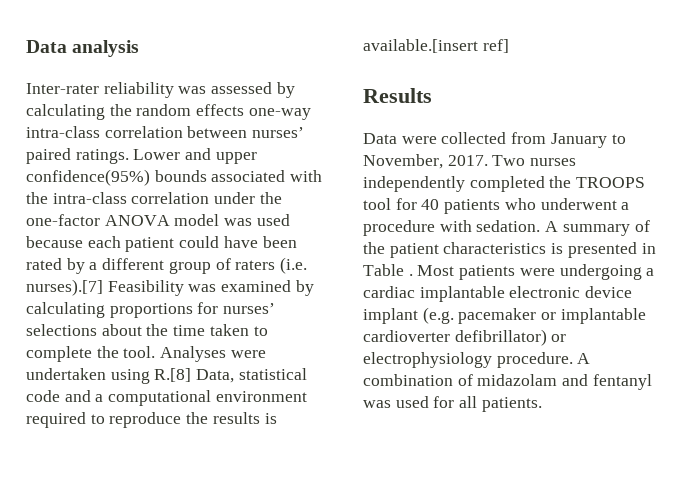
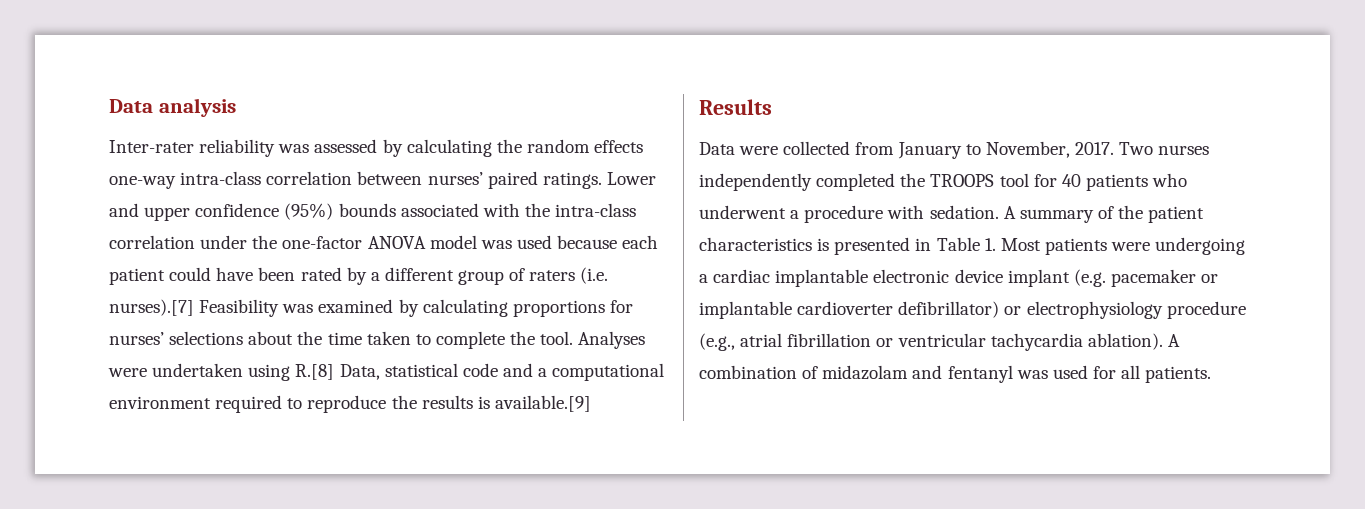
- Lower and upper confidence(95%) bounds associated with the intra-class correlation under the one-factor ANOVA model was used because each patient could have been rated by a different group of raters (i.e. nurses).[7] Feasibility was examined by calculating proportions for nurses’ selections about the time taken to complete the tool.
+ Lower and upper confidence (95%) bounds associated with the intra-class correlation under the one-factor ANOVA model was used because each patient could have been rated by a different group of raters (i.e. nurses).[7] Feasibility was examined by calculating proportions for nurses’ selections about the time taken to complete the tool.
- Analyses were undertaken using R.[8] Data, statistical code and a computational environment required to reproduce the results is available.[insert ref]
+ Analyses were undertaken using R.[8] Data, statistical code and a computational environment required to reproduce the results is available.[9]
- A summary of the patient characteristics is presented in Table . Most patients were undergoing a cardiac implantable electronic device implant (e.g. pacemaker or implantable cardioverter defibrillator) or electrophysiology procedure.
+ A summary of the patient characteristics is presented in Table 1. Most patients were undergoing a cardiac implantable electronic device implant (e.g. pacemaker or implantable cardioverter defibrillator) or electrophysiology procedure (e.g., atrial fibrillation or ventricular tachycardia ablation).

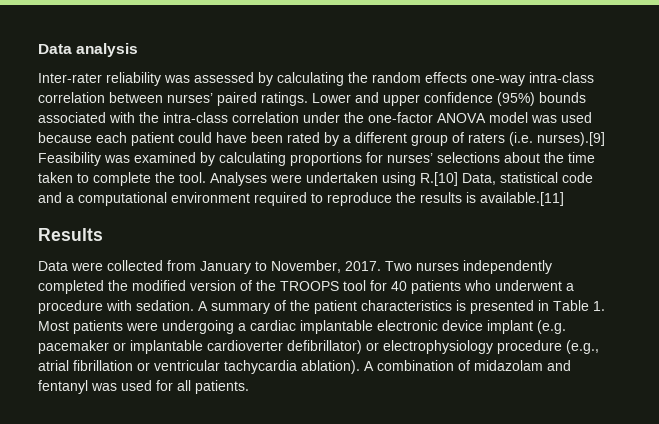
- Lower and upper confidence (95%) bounds associated with the intra-class correlation under the one-factor ANOVA model was used because each patient could have been rated by a different group of raters (i.e. nurses).[7] Feasibility was examined by calculating proportions for nurses’ selections about the time taken to complete the tool.
+ Lower and upper confidence (95%) bounds associated with the intra-class correlation under the one-factor ANOVA model was used because each patient could have been rated by a different group of raters (i.e. nurses).[9] Feasibility was examined by calculating proportions for nurses’ selections about the time taken to complete the tool.
- Analyses were undertaken using R.[8] Data, statistical code and a computational environment required to reproduce the results is available.[9]
+ Analyses were undertaken using R.[10] Data, statistical code and a computational environment required to reproduce the results is available.[11]
- Two nurses independently completed the TROOPS tool for 40 patients who underwent a procedure with sedation.
+ Two nurses independently completed the modified version of the TROOPS tool for 40 patients who underwent a procedure with sedation.

